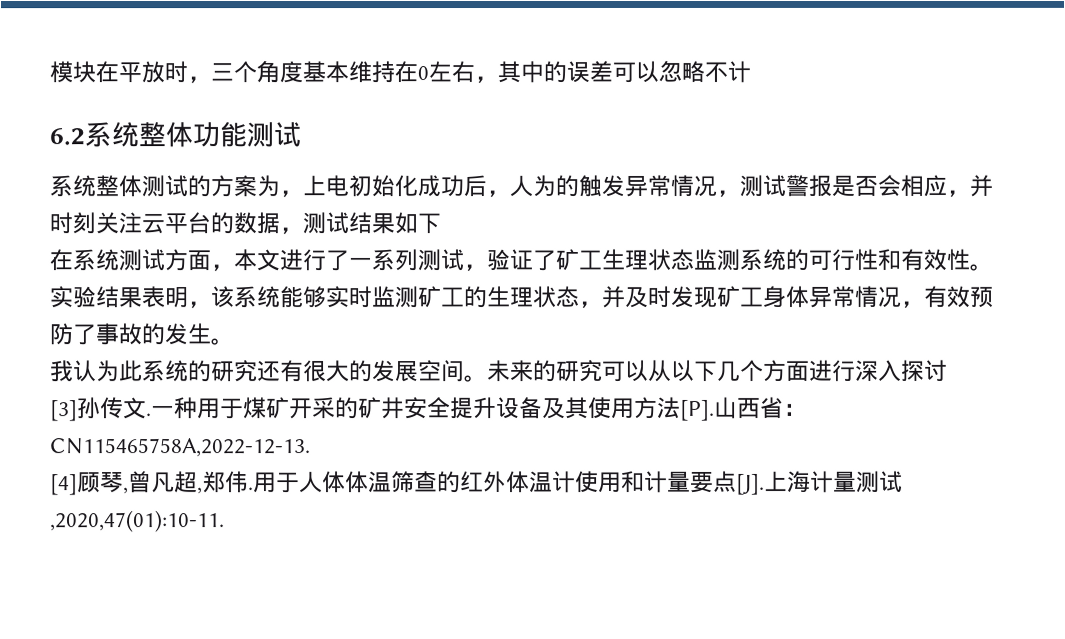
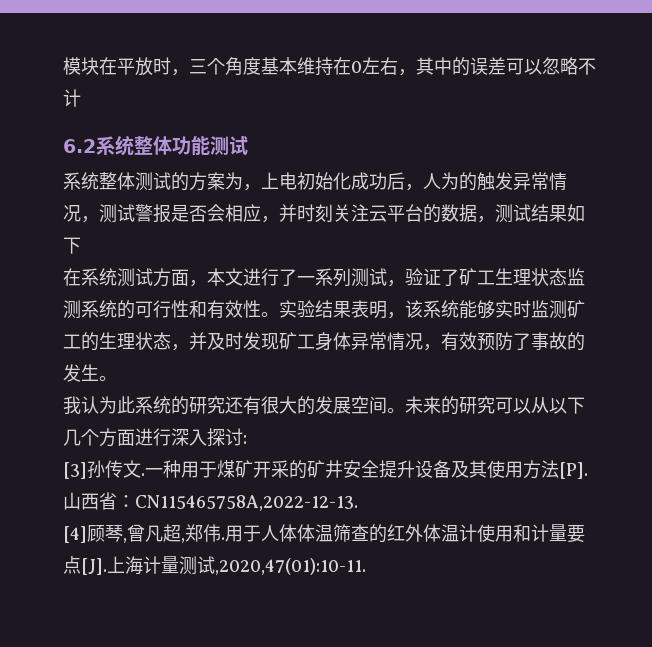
- 未来的研究可以从以下几个方面进行深入探讨
+ 未来的研究可以从以下几个方面进行深入探讨:

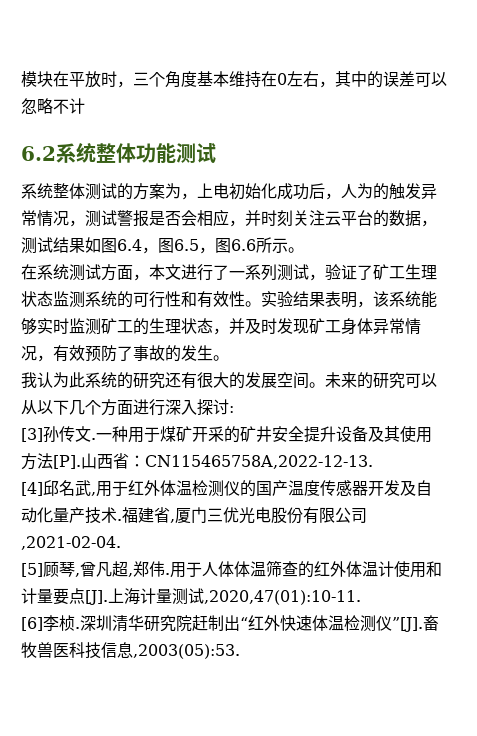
- 系统整体测试的方案为，上电初始化成功后，人为的触发异常情况，测试警报是否会相应，并时刻关注云平台的数据，测试结果如下
+ 系统整体测试的方案为，上电初始化成功后，人为的触发异常情况，测试警报是否会相应，并时刻关注云平台的数据，测试结果如图6.4，图6.5，图6.6所示。
- [4]顾琴,曾凡超,郑伟.
+ [4]邱名武,用于红外体温检测仪的国产温度传感器开发及自动化量产技术.福建省,厦门三优光电股份有限公司,2021-02-04.
+ [5]顾琴,曾凡超,郑伟.
+ [6]李桢.深圳清华研究院赶制出“红外快速体温检测仪”[J].畜牧兽医科技信息,2003(05):53.

